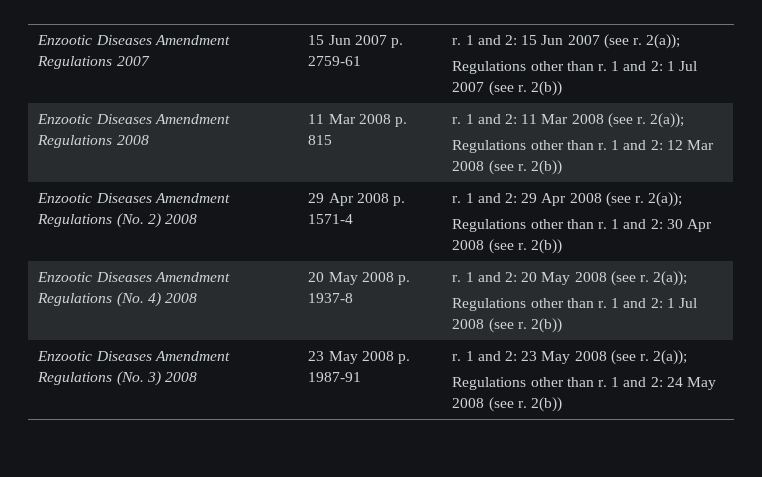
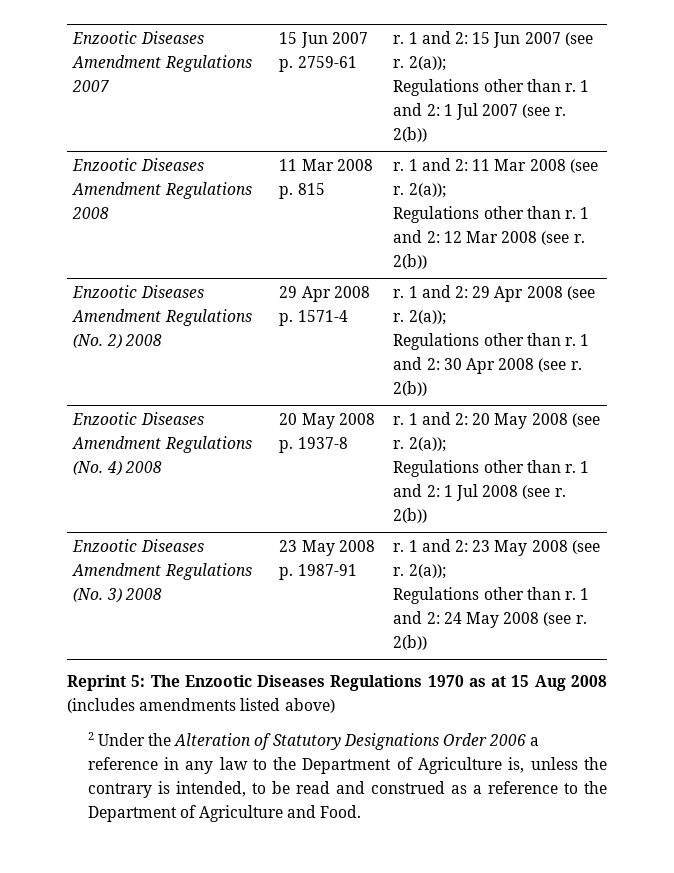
+ Reprint 5: The Enzootic Diseases Regulations 1970 as at 15 Aug 2008 (includes amendments listed above)
+ 2 Under the Alteration of Statutory Designations Order 2006 a reference in any law to the Department of Agriculture is, unless the contrary is intended, to be read and construed as a reference to the Department of Agriculture and Food.

